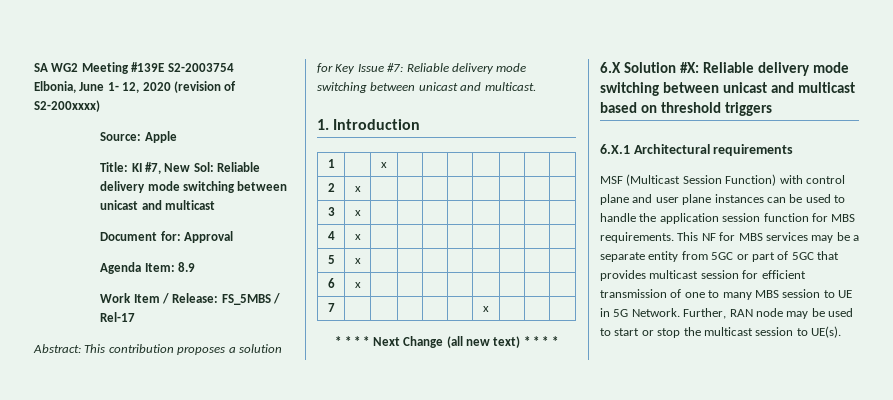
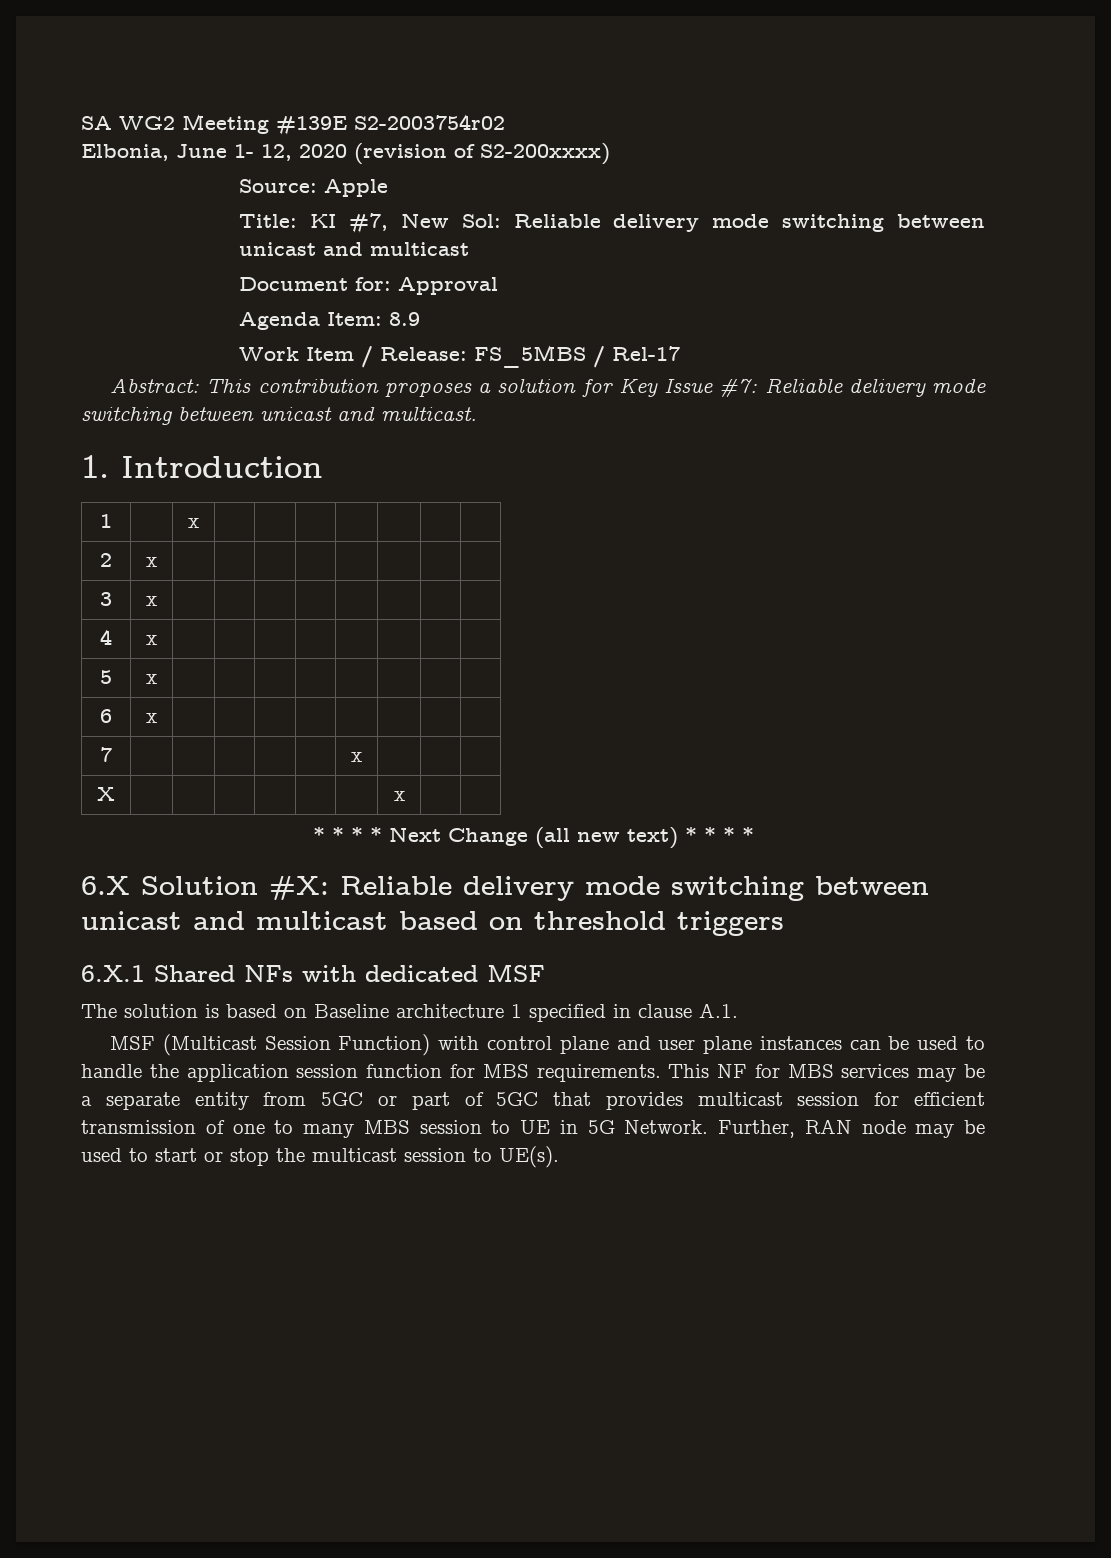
- SA WG2 Meeting #139E S2-2003754
+ SA WG2 Meeting #139E S2-2003754r02
+ X | | | | | | | x | |
- 6.X.1 Architectural requirements
+ 6.X.1 Shared NFs with dedicated MSF
+ The solution is based on Baseline architecture 1 specified in clause A.1.

